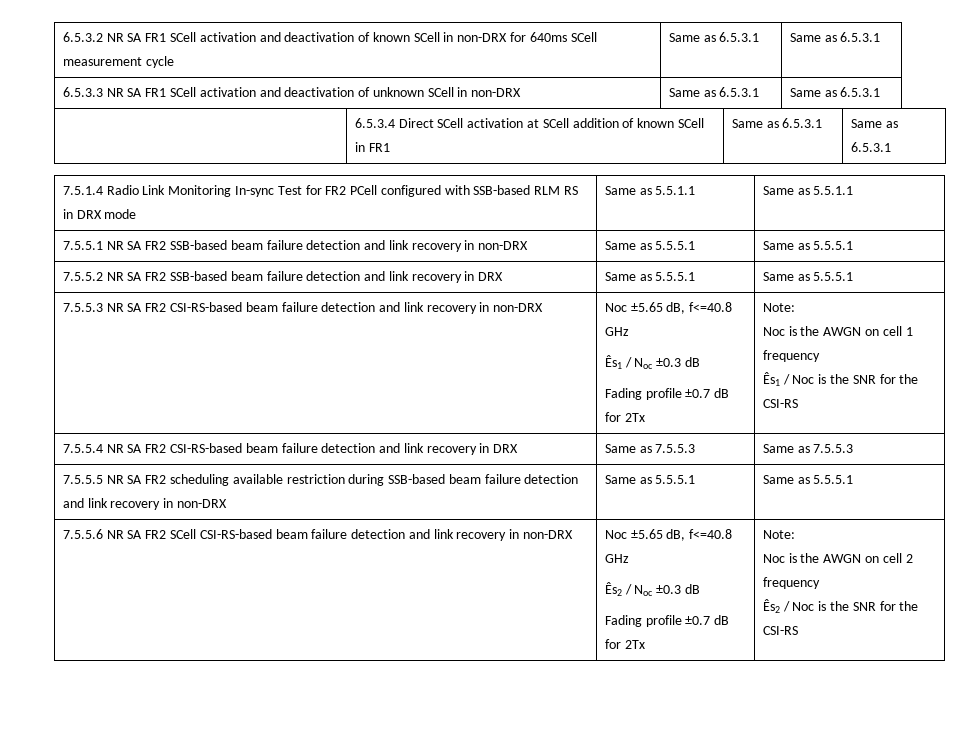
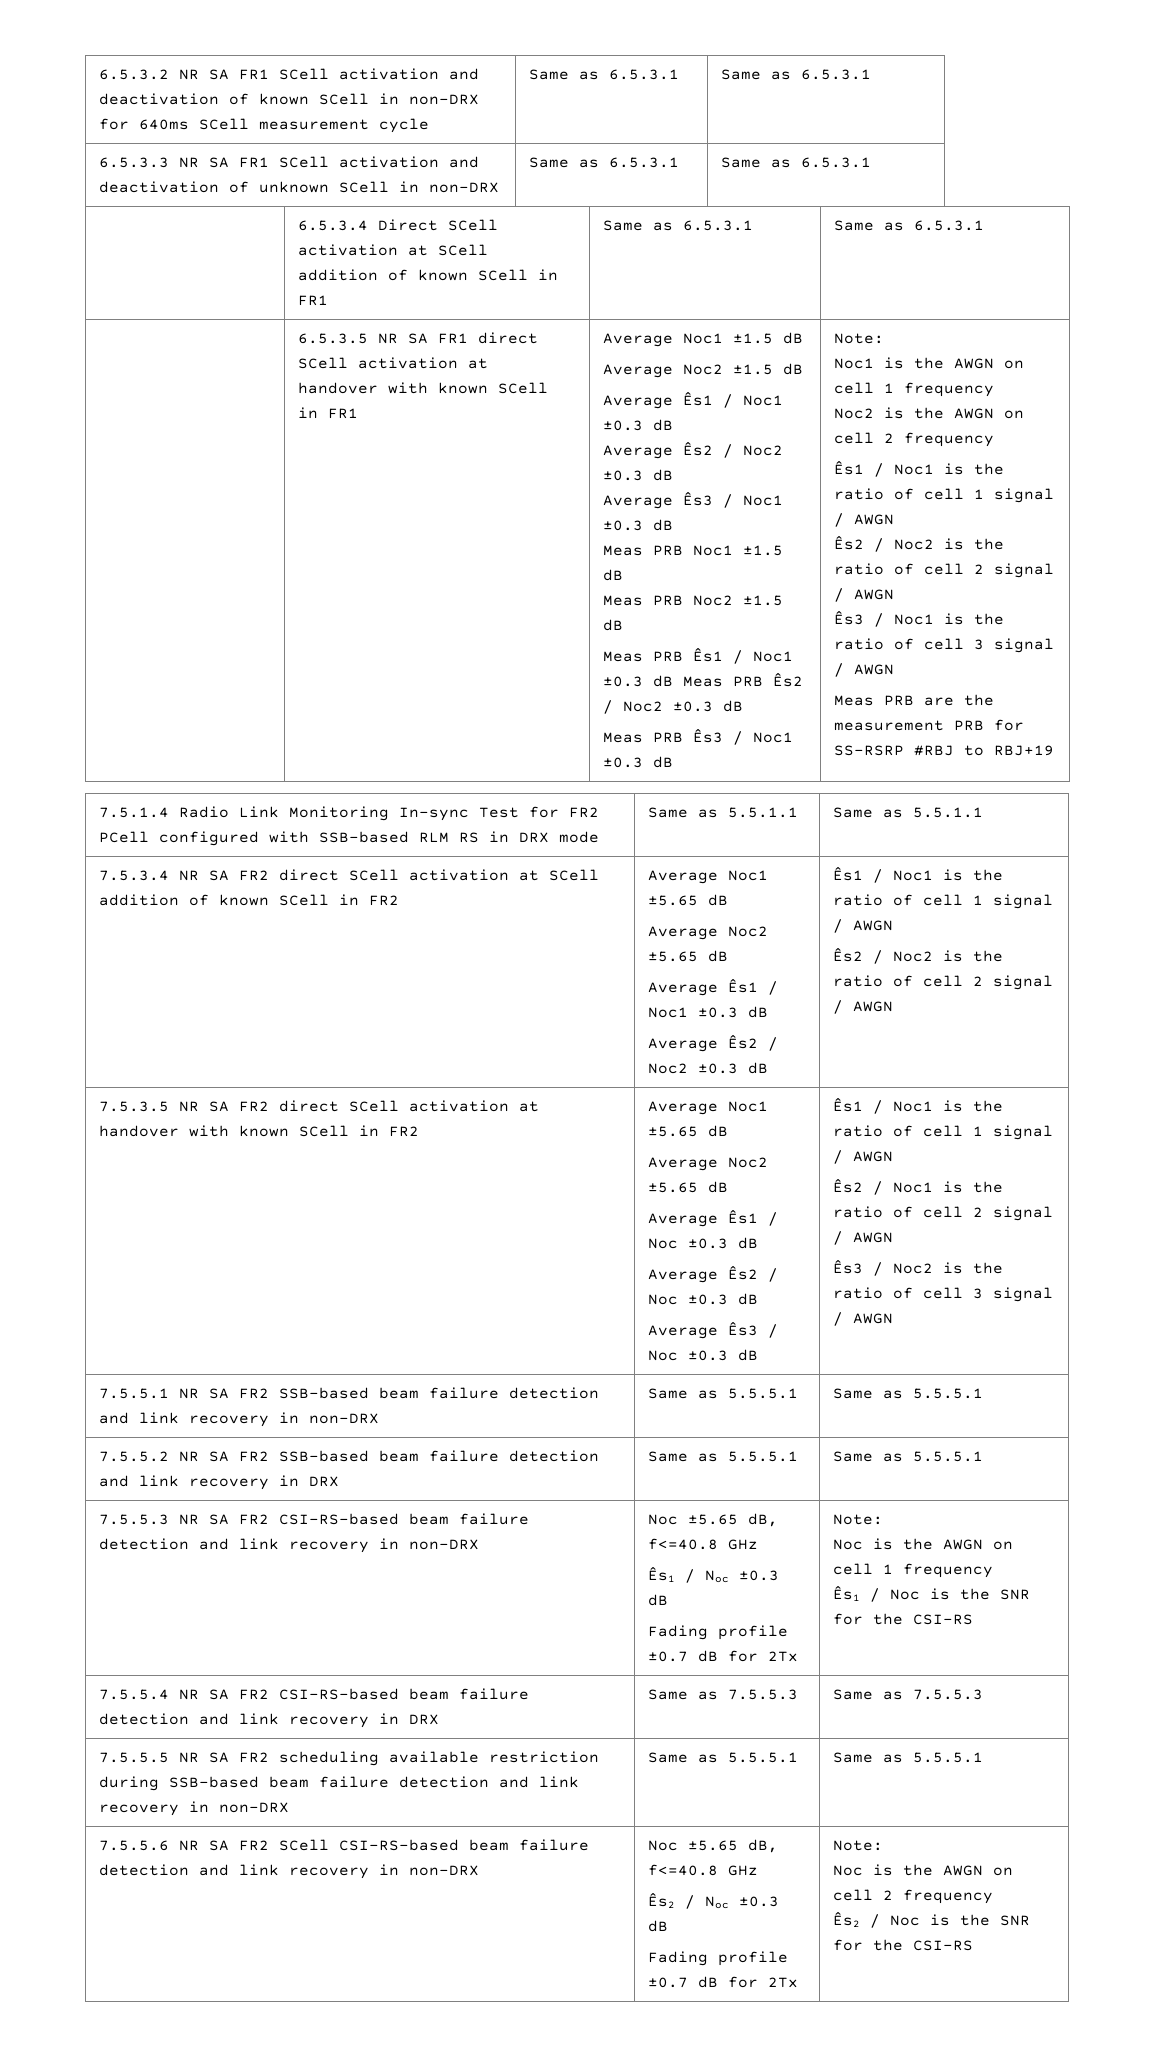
+ 6.5.3.5 NR SA FR1 direct SCell activation at handover with known SCell in FR1 | Average Noc1 ±1.5 dB
+ Average Noc2 ±1.5 dB
+ Average Ês1 / Noc1 ±0.3 dB
+ Average Ês2 / Noc2 ±0.3 dB
+ Average Ês3 / Noc1 ±0.3 dB
+ Meas PRB Noc1 ±1.5 dB
+ Meas PRB Noc2 ±1.5 dB
+ Meas PRB Ês1 / Noc1 ±0.3 dB Meas PRB Ês2 / Noc2 ±0.3 dB
+ Meas PRB Ês3 / Noc1 ±0.3 dB | Note:
+ Noc1 is the AWGN on cell 1 frequency
+ Noc2 is the AWGN on cell 2 frequency
+ Ês1 / Noc1 is the ratio of cell 1 signal / AWGN
+ Ês2 / Noc2 is the ratio of cell 2 signal / AWGN
+ Ês3 / Noc1 is the ratio of cell 3 signal / AWGN
+ Meas PRB are the measurement PRB for SS-RSRP #RBJ to RBJ+19
+ 7.5.3.4 NR SA FR2 direct SCell activation at SCell addition of known SCell in FR2 | Average Noc1 ±5.65 dB
+ Average Noc2 ±5.65 dB
+ Average Ês1 / Noc1 ±0.3 dB
+ Average Ês2 / Noc2 ±0.3 dB | Ês1 / Noc1 is the ratio of cell 1 signal / AWGN
+ Ês2 / Noc2 is the ratio of cell 2 signal / AWGN
+ 7.5.3.5 NR SA FR2 direct SCell activation at handover with known SCell in FR2 | Average Noc1 ±5.65 dB
+ Average Noc2 ±5.65 dB
+ Average Ês1 / Noc ±0.3 dB
+ Average Ês2 / Noc ±0.3 dB
+ Average Ês3 / Noc ±0.3 dB | Ês1 / Noc1 is the ratio of cell 1 signal / AWGN
+ Ês2 / Noc1 is the ratio of cell 2 signal / AWGN
+ Ês3 / Noc2 is the ratio of cell 3 signal / AWGN

